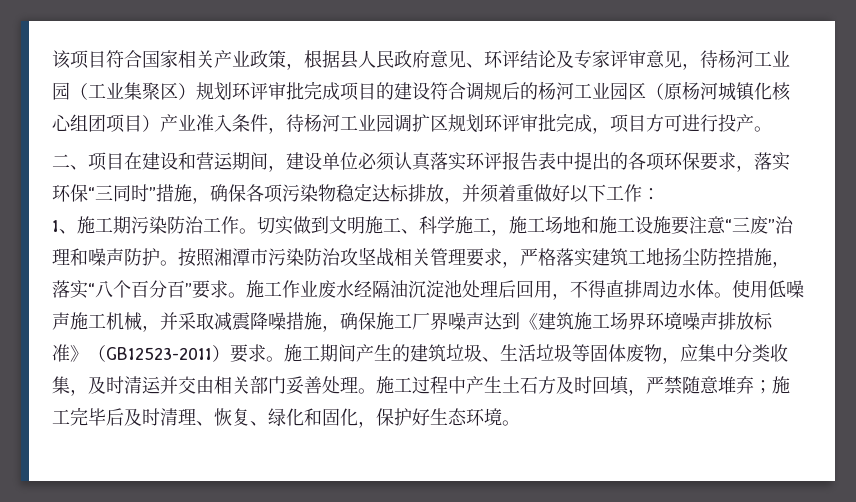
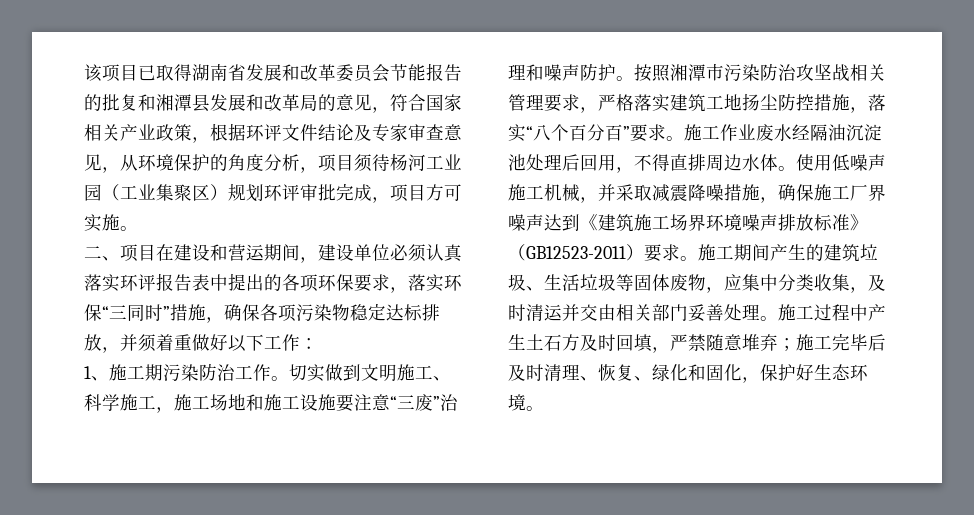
- 该项目符合国家相关产业政策，根据县人民政府意见、环评结论及专家评审意见，待杨河工业园（工业集聚区）规划环评审批完成项目的建设符合调规后的杨河工业园区（原杨河城镇化核心组团项目）产业准入条件，待杨河工业园调扩区规划环评审批完成，项目方可进行投产。
+ 该项目已取得湖南省发展和改革委员会节能报告的批复和湘潭县发展和改革局的意见，符合国家相关产业政策，根据环评文件结论及专家审查意见，从环境保护的角度分析，项目须待杨河工业园（工业集聚区）规划环评审批完成，项目方可实施。

